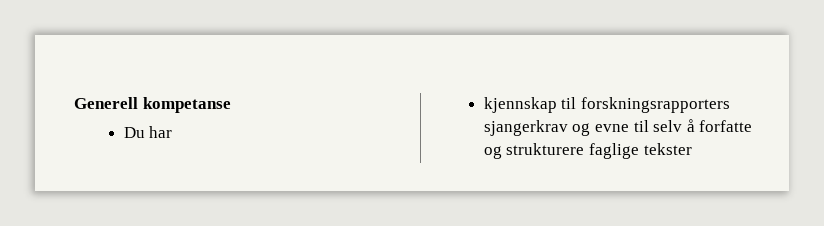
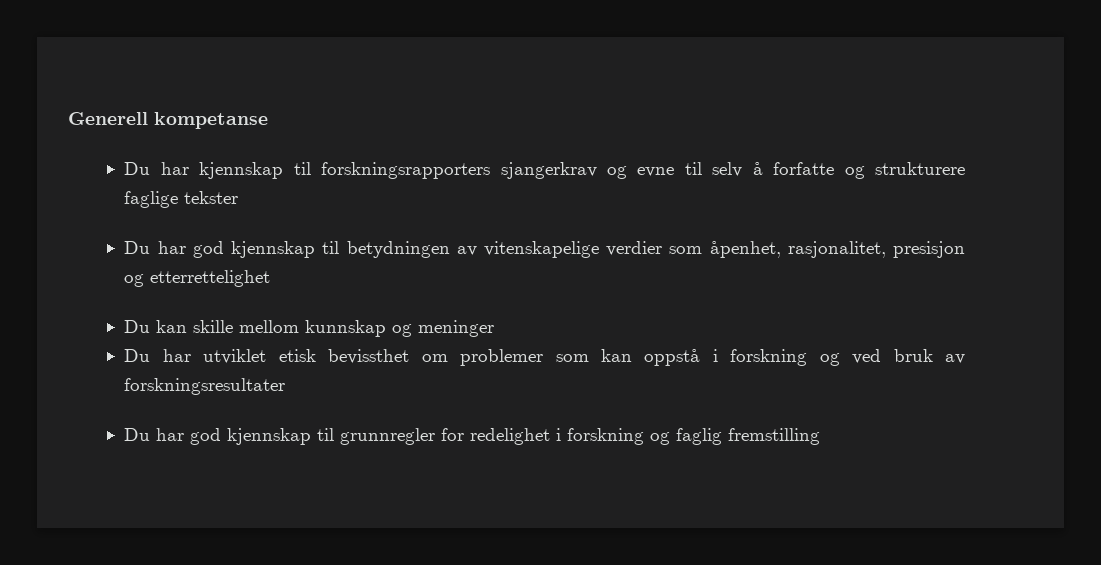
- Du har
- kjennskap til forskningsrapporters sjangerkrav og evne til selv å forfatte og strukturere faglige tekster
+ Du har kjennskap til forskningsrapporters sjangerkrav og evne til selv å forfatte og strukturere faglige tekster
+ Du har god kjennskap til betydningen av vitenskapelige verdier som åpenhet, rasjonalitet, presisjon og etterrettelighet
+ Du kan skille mellom kunnskap og meninger
+ Du har utviklet etisk bevissthet om problemer som kan oppstå i forskning og ved bruk av forskningsresultater
+ Du har god kjennskap til grunnregler for redelighet i forskning og faglig fremstilling

